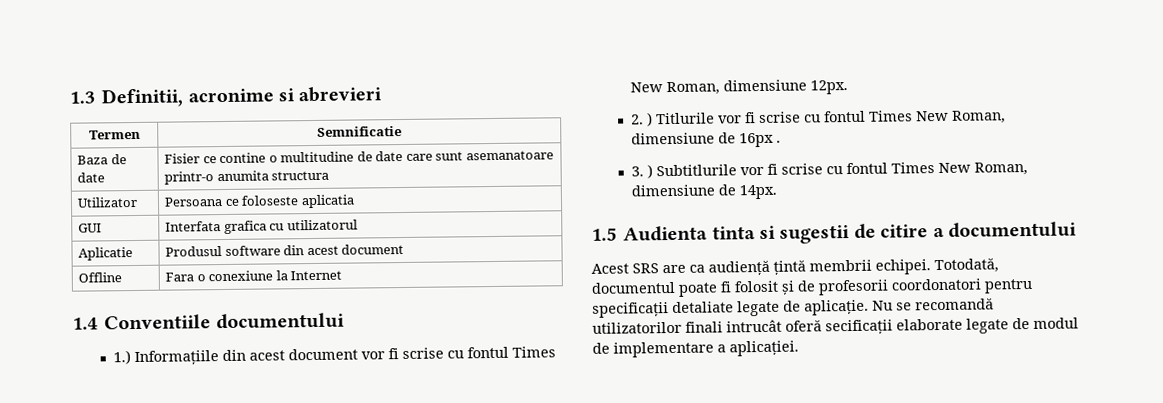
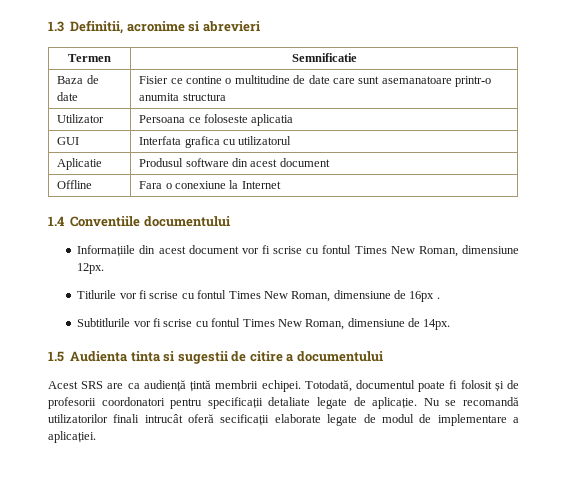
- 1.) Informațiile din acest document vor fi scrise cu fontul Times New Roman, dimensiune 12px.
+ Informațiile din acest document vor fi scrise cu fontul Times New Roman, dimensiune 12px.
- 2. ) Titlurile vor fi scrise cu fontul Times New Roman, dimensiune de 16px .
+ Titlurile vor fi scrise cu fontul Times New Roman, dimensiune de 16px .
- 3. ) Subtitlurile vor fi scrise cu fontul Times New Roman, dimensiune de 14px.
+ Subtitlurile vor fi scrise cu fontul Times New Roman, dimensiune de 14px.

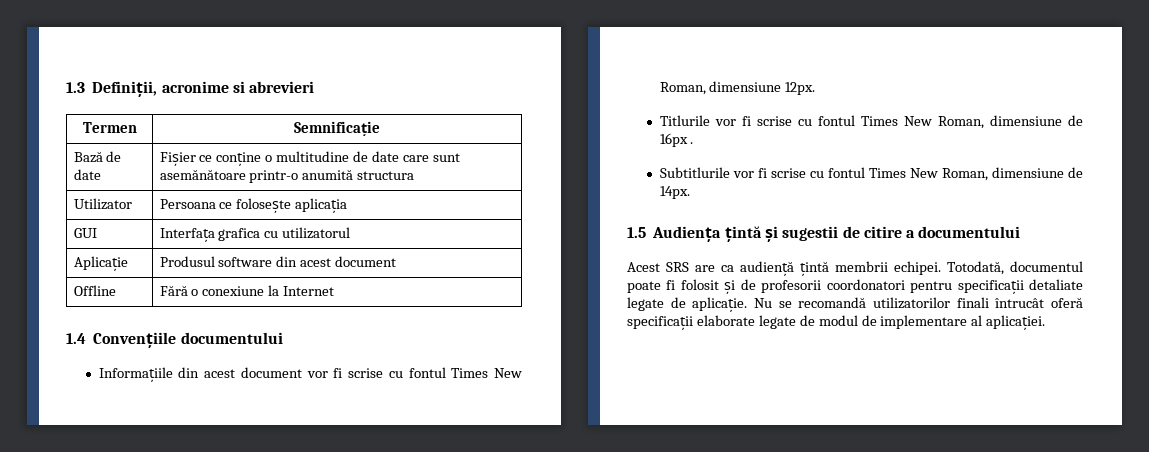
- 1.3 Definitii, acronime si abrevieri
+ 1.3 Definiții, acronime si abrevieri
- Termen | Semnificatie
- Baza de date | Fisier ce contine o multitudine de date care sunt asemanatoare printr-o anumita structura
+ Termen | Semnificație
+ Bază de date | Fișier ce conține o multitudine de date care sunt asemănătoare printr-o anumită structura
- Utilizator | Persoana ce foloseste aplicatia
+ Utilizator | Persoana ce folosește aplicația
- GUI | Interfata grafica cu utilizatorul
+ GUI | Interfața grafica cu utilizatorul
- Aplicatie | Produsul software din acest document
+ Aplicație | Produsul software din acest document
- Offline | Fara o conexiune la Internet
+ Offline | Fără o conexiune la Internet
- 1.4 Conventiile documentului
+ 1.4 Convențiile documentului
- 1.5 Audienta tinta si sugestii de citire a documentului
+ 1.5 Audiența țintă și sugestii de citire a documentului
- Nu se recomandă utilizatorilor finali intrucât oferă secificații elaborate legate de modul de implementare a aplicației.
+ Nu se recomandă utilizatorilor finali întrucât oferă specificații elaborate legate de modul de implementare al aplicației.

